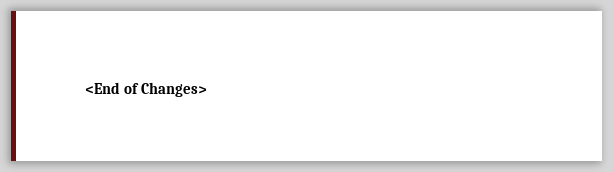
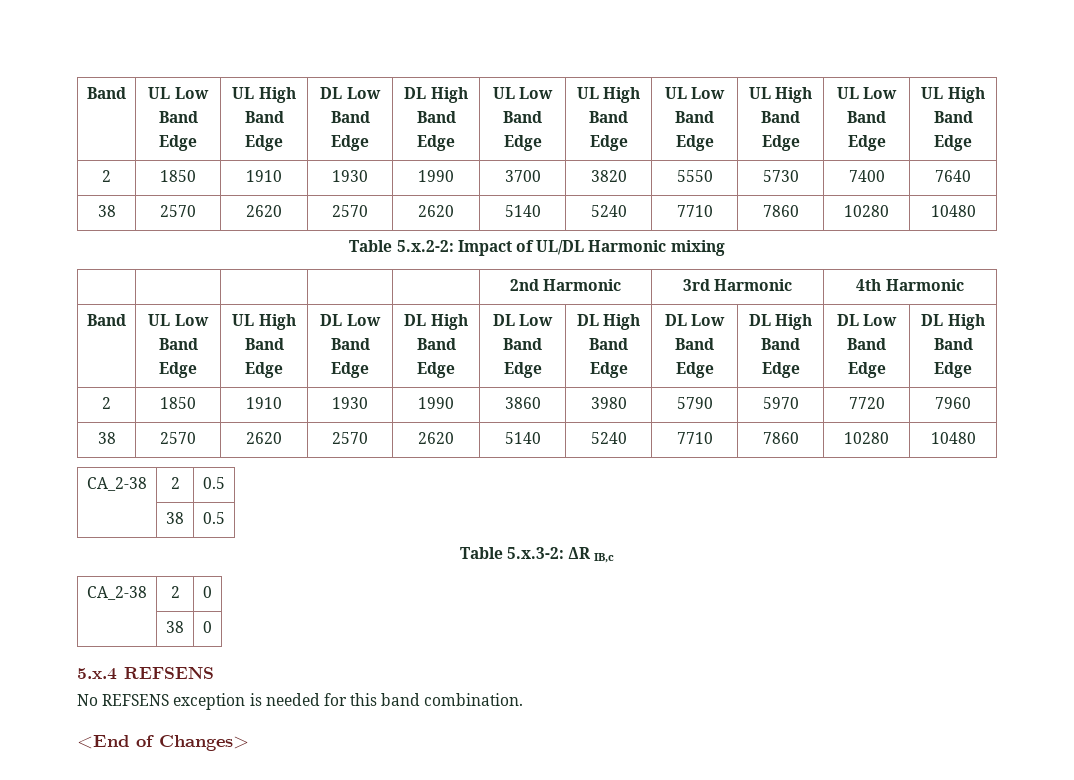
+ Band | UL Low Band Edge | UL High Band Edge | DL Low Band Edge | DL High Band Edge | UL Low Band Edge | UL High Band Edge | UL Low Band Edge | UL High Band Edge | UL Low Band Edge | UL High Band Edge
+ 2 | 1850 | 1910 | 1930 | 1990 | 3700 | 3820 | 5550 | 5730 | 7400 | 7640
+ 38 | 2570 | 2620 | 2570 | 2620 | 5140 | 5240 | 7710 | 7860 | 10280 | 10480
+ Table 5.x.2-2: Impact of UL/DL Harmonic mixing
+ | | | | | 2nd Harmonic | 3rd Harmonic | 4th Harmonic
+ Band | UL Low Band Edge | UL High Band Edge | DL Low Band Edge | DL High Band Edge | DL Low Band Edge | DL High Band Edge | DL Low Band Edge | DL High Band Edge | DL Low Band Edge | DL High Band Edge
+ 2 | 1850 | 1910 | 1930 | 1990 | 3860 | 3980 | 5790 | 5970 | 7720 | 7960
+ 38 | 2570 | 2620 | 2570 | 2620 | 5140 | 5240 | 7710 | 7860 | 10280 | 10480
+ CA_2-38 | 2 | 0.5
+ | 38 | 0.5
+ Table 5.x.3-2: ΔR IB,c
+ CA_2-38 | 2 | 0
+ | 38 | 0
+ 5.x.4 REFSENS
+ No REFSENS exception is needed for this band combination.

